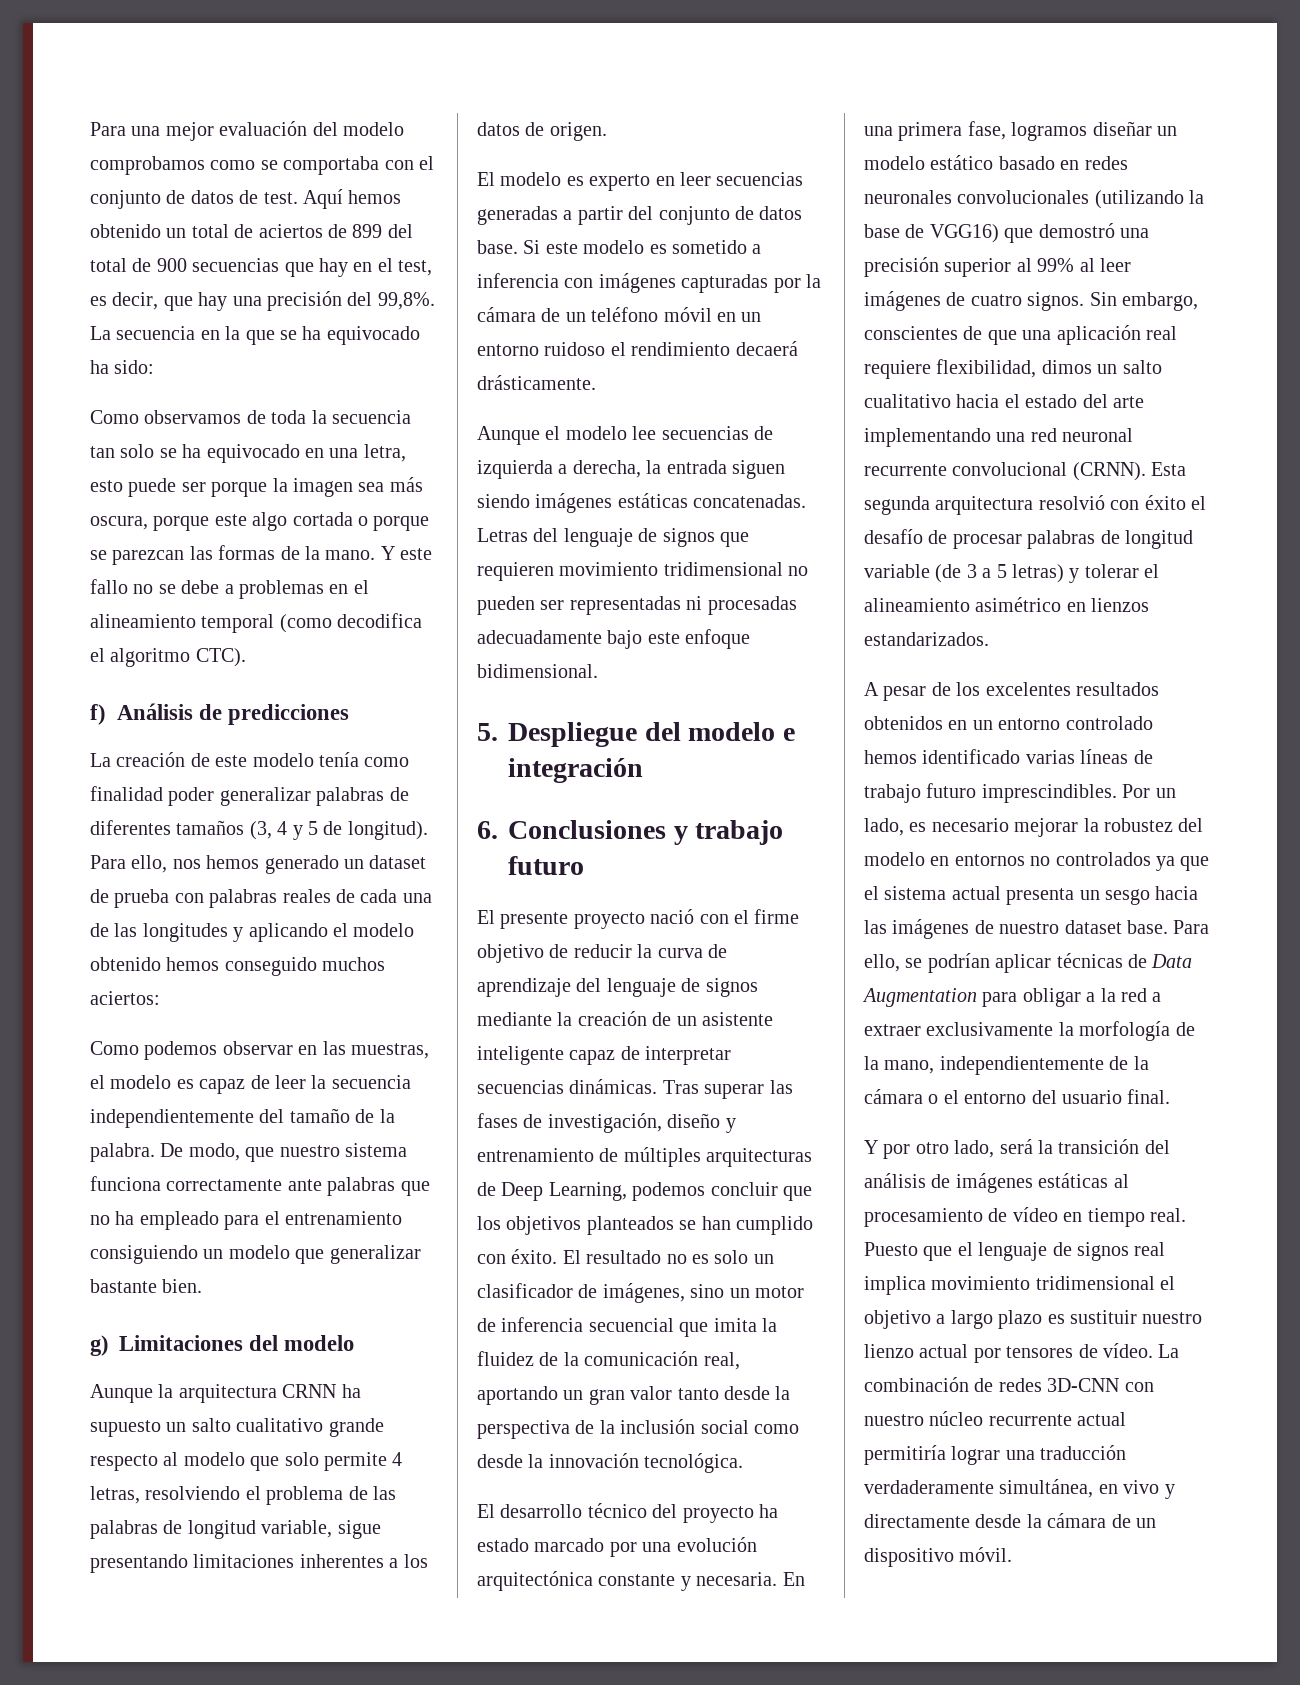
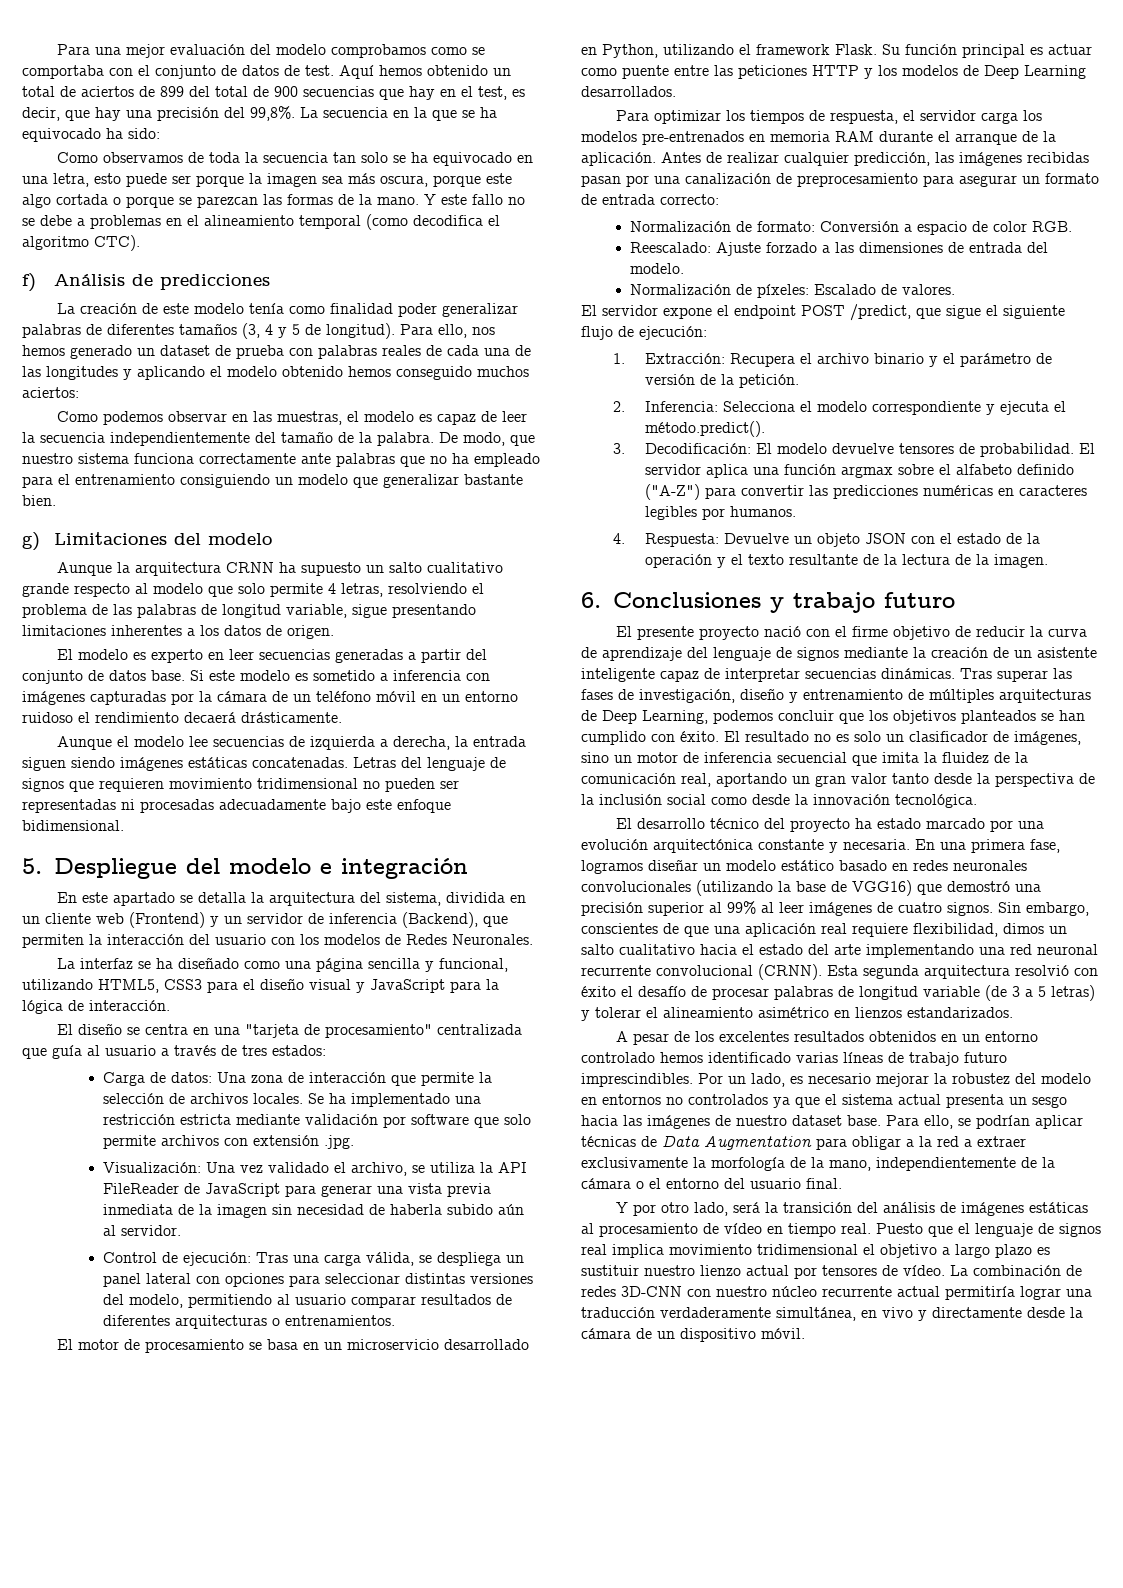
+ En este apartado se detalla la arquitectura del sistema, dividida en un cliente web (Frontend) y un servidor de inferencia (Backend), que permiten la interacción del usuario con los modelos de Redes Neuronales.
+ La interfaz se ha diseñado como una página sencilla y funcional, utilizando HTML5, CSS3 para el diseño visual y JavaScript para la lógica de interacción.
+ El diseño se centra en una "tarjeta de procesamiento" centralizada que guía al usuario a través de tres estados:
+ Carga de datos: Una zona de interacción que permite la selección de archivos locales. Se ha implementado una restricción estricta mediante validación por software que solo permite archivos con extensión .jpg.
+ Visualización: Una vez validado el archivo, se utiliza la API FileReader de JavaScript para generar una vista previa inmediata de la imagen sin necesidad de haberla subido aún al servidor.
+ Control de ejecución: Tras una carga válida, se despliega un panel lateral con opciones para seleccionar distintas versiones del modelo, permitiendo al usuario comparar resultados de diferentes arquitecturas o entrenamientos.
+ El motor de procesamiento se basa en un microservicio desarrollado en Python, utilizando el framework Flask. Su función principal es actuar como puente entre las peticiones HTTP y los modelos de Deep Learning desarrollados.
+ Para optimizar los tiempos de respuesta, el servidor carga los modelos pre-entrenados en memoria RAM durante el arranque de la aplicación. Antes de realizar cualquier predicción, las imágenes recibidas pasan por una canalización de preprocesamiento para asegurar un formato de entrada correcto:
+ Normalización de formato: Conversión a espacio de color RGB.
+ Reescalado: Ajuste forzado a las dimensiones de entrada del modelo.
+ Normalización de píxeles: Escalado de valores.
+ El servidor expone el endpoint POST /predict, que sigue el siguiente flujo de ejecución:
+ 1. Extracción: Recupera el archivo binario y el parámetro de versión de la petición.
+ 2. Inferencia: Selecciona el modelo correspondiente y ejecuta el método.predict().
+ 3. Decodificación: El modelo devuelve tensores de probabilidad. El servidor aplica una función argmax sobre el alfabeto definido ("A-Z") para convertir las predicciones numéricas en caracteres legibles por humanos.
+ 4. Respuesta: Devuelve un objeto JSON con el estado de la operación y el texto resultante de la lectura de la imagen.

